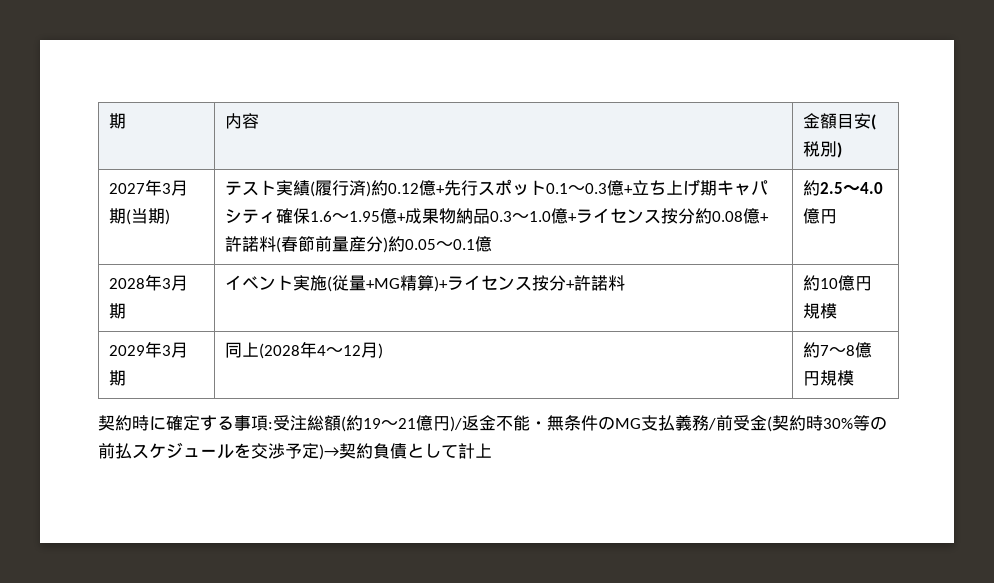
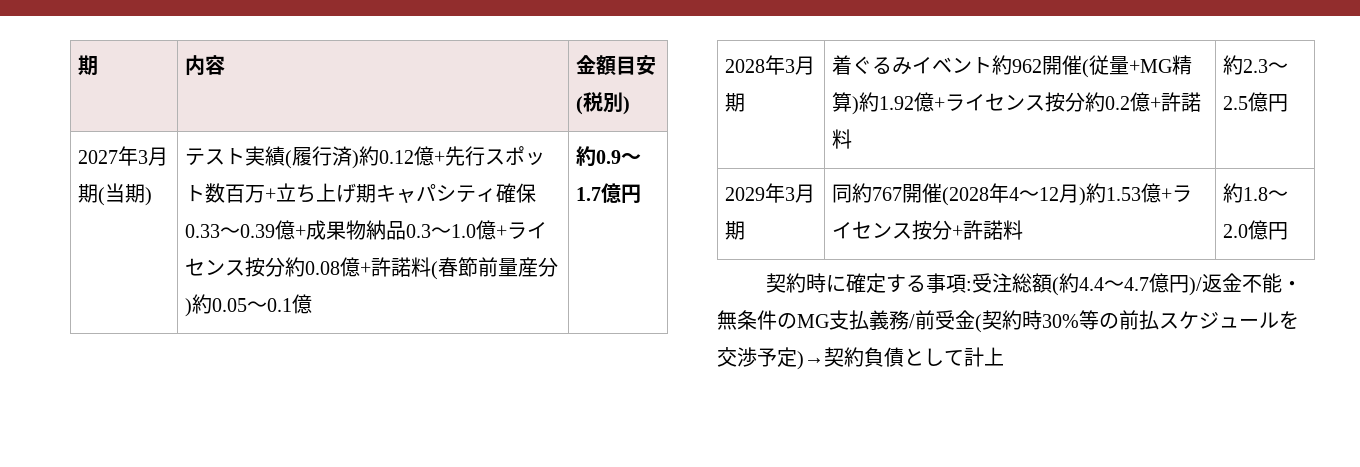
- テスト実績(履行済)約0.12億+先行スポット0.1〜0.3億+立ち上げ期キャパシティ確保1.6〜1.95億+成果物納品0.3〜1.0億+ライセンス按分約0.08億+許諾料(春節前量産分)約0.05〜0.1億
+ テスト実績(履行済)約0.12億+先行スポット数百万+立ち上げ期キャパシティ確保0.33〜0.39億+成果物納品0.3〜1.0億+ライセンス按分約0.08億+許諾料(春節前量産分)約0.05〜0.1億
- 約2.5〜4.0億円
+ 約0.9〜1.7億円
- 2028年3月期 | イベント実施(従量+MG精算)+ライセンス按分+許諾料 | 約10億円規模
- 2029年3月期 | 同上(2028年4〜12月) | 約7〜8億円規模
+ 2028年3月期 | 着ぐるみイベント約962開催(従量+MG精算)約1.92億+ライセンス按分約0.2億+許諾料 | 約2.3〜2.5億円
+ 2029年3月期 | 同約767開催(2028年4〜12月)約1.53億+ライセンス按分+許諾料 | 約1.8〜2.0億円
- 契約時に確定する事項:受注総額(約19〜21億円)/返金不能・無条件のMG支払義務/前受金(契約時30%等の前払スケジュールを交渉予定)→契約負債として計上
+ 契約時に確定する事項:受注総額(約4.4〜4.7億円)/返金不能・無条件のMG支払義務/前受金(契約時30%等の前払スケジュールを交渉予定)→契約負債として計上

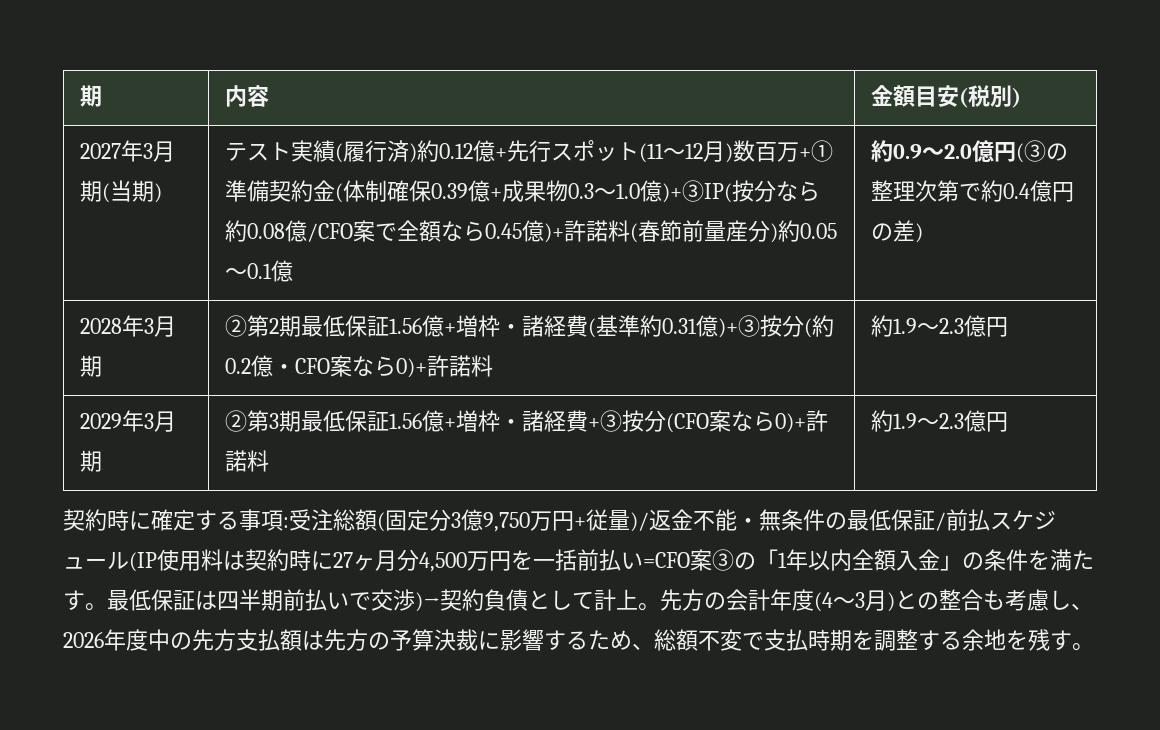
- テスト実績(履行済)約0.12億+先行スポット数百万+立ち上げ期キャパシティ確保0.33〜0.39億+成果物納品0.3〜1.0億+ライセンス按分約0.08億+許諾料(春節前量産分)約0.05〜0.1億
+ テスト実績(履行済)約0.12億+先行スポット(11〜12月)数百万+①準備契約金(体制確保0.39億+成果物0.3〜1.0億)+③IP(按分なら約0.08億/CFO案で全額なら0.45億)+許諾料(春節前量産分)約0.05〜0.1億
- 約0.9〜1.7億円
- 2028年3月期 | 着ぐるみイベント約962開催(従量+MG精算)約1.92億+ライセンス按分約0.2億+許諾料 | 約2.3〜2.5億円
+ 約0.9〜2.0億円(③の整理次第で約0.4億円の差)
+ 2028年3月期 | ②第2期最低保証1.56億+増枠・諸経費(基準約0.31億)+③按分(約0.2億・CFO案なら0)+許諾料 | 約1.9〜2.3億円
- 2029年3月期 | 同約767開催(2028年4〜12月)約1.53億+ライセンス按分+許諾料 | 約1.8〜2.0億円
+ 2029年3月期 | ②第3期最低保証1.56億+増枠・諸経費+③按分(CFO案なら0)+許諾料 | 約1.9〜2.3億円
- 契約時に確定する事項:受注総額(約4.4〜4.7億円)/返金不能・無条件のMG支払義務/前受金(契約時30%等の前払スケジュールを交渉予定)→契約負債として計上
+ 契約時に確定する事項:受注総額(固定分3億9,750万円+従量)/返金不能・無条件の最低保証/前払スケジュール(IP使用料は契約時に27ヶ月分4,500万円を一括前払い=CFO案③の「1年以内全額入金」の条件を満たす。最低保証は四半期前払いで交渉)→契約負債として計上。先方の会計年度(4〜3月)との整合も考慮し、2026年度中の先方支払額は先方の予算決裁に影響するため、総額不変で支払時期を調整する余地を残す。

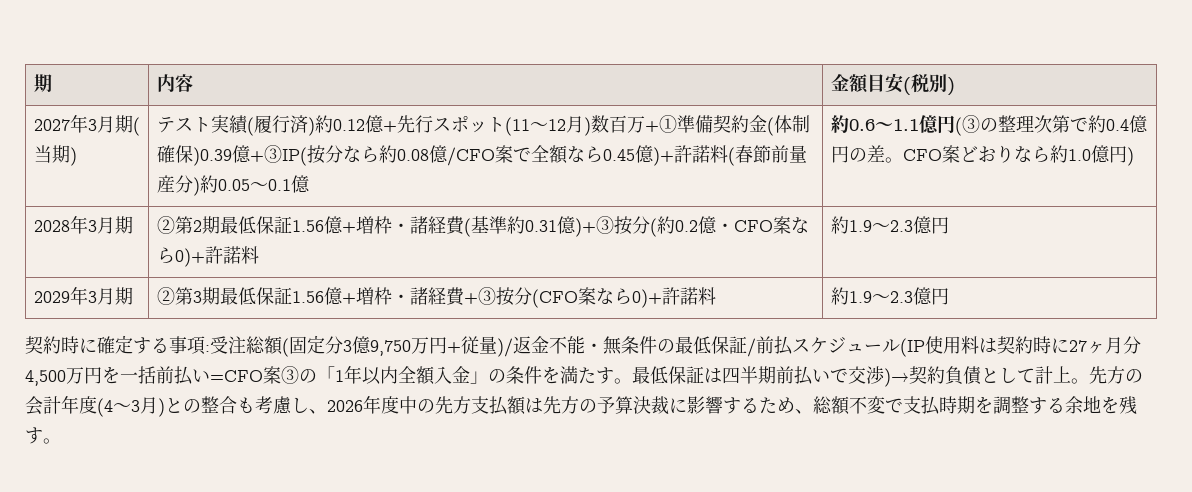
- テスト実績(履行済)約0.12億+先行スポット(11〜12月)数百万+①準備契約金(体制確保0.39億+成果物0.3〜1.0億)+③IP(按分なら約0.08億/CFO案で全額なら0.45億)+許諾料(春節前量産分)約0.05〜0.1億
+ テスト実績(履行済)約0.12億+先行スポット(11〜12月)数百万+①準備契約金(体制確保)0.39億+③IP(按分なら約0.08億/CFO案で全額なら0.45億)+許諾料(春節前量産分)約0.05〜0.1億
- 約0.9〜2.0億円(③の整理次第で約0.4億円の差)
+ 約0.6〜1.1億円(③の整理次第で約0.4億円の差。CFO案どおりなら約1.0億円)

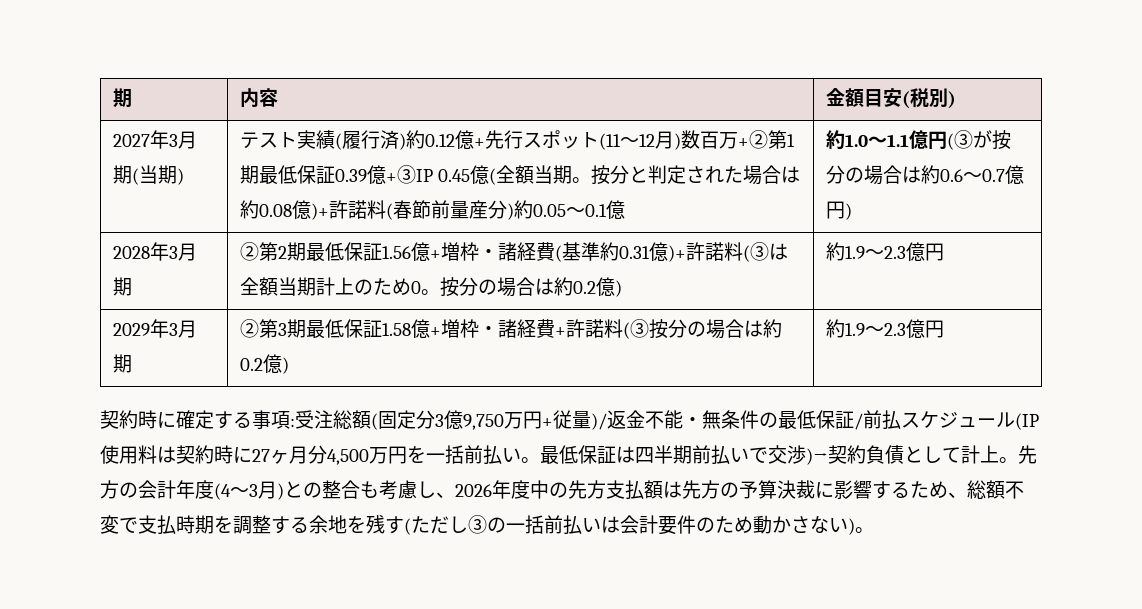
- テスト実績(履行済)約0.12億+先行スポット(11〜12月)数百万+①準備契約金(体制確保)0.39億+③IP(按分なら約0.08億/CFO案で全額なら0.45億)+許諾料(春節前量産分)約0.05〜0.1億
+ テスト実績(履行済)約0.12億+先行スポット(11〜12月)数百万+②第1期最低保証0.39億+③IP 0.45億(全額当期。按分と判定された場合は約0.08億)+許諾料(春節前量産分)約0.05〜0.1億
- 約0.6〜1.1億円(③の整理次第で約0.4億円の差。CFO案どおりなら約1.0億円)
+ 約1.0〜1.1億円(③が按分の場合は約0.6〜0.7億円)
- 2028年3月期 | ②第2期最低保証1.56億+増枠・諸経費(基準約0.31億)+③按分(約0.2億・CFO案なら0)+許諾料 | 約1.9〜2.3億円
+ 2028年3月期 | ②第2期最低保証1.56億+増枠・諸経費(基準約0.31億)+許諾料(③は全額当期計上のため0。按分の場合は約0.2億) | 約1.9〜2.3億円
- 2029年3月期 | ②第3期最低保証1.56億+増枠・諸経費+③按分(CFO案なら0)+許諾料 | 約1.9〜2.3億円
+ 2029年3月期 | ②第3期最低保証1.58億+増枠・諸経費+許諾料(③按分の場合は約0.2億) | 約1.9〜2.3億円
- 契約時に確定する事項:受注総額(固定分3億9,750万円+従量)/返金不能・無条件の最低保証/前払スケジュール(IP使用料は契約時に27ヶ月分4,500万円を一括前払い=CFO案③の「1年以内全額入金」の条件を満たす。
+ 契約時に確定する事項:受注総額(固定分3億9,750万円+従量)/返金不能・無条件の最低保証/前払スケジュール(IP使用料は契約時に27ヶ月分4,500万円を一括前払い。
- 先方の会計年度(4〜3月)との整合も考慮し、2026年度中の先方支払額は先方の予算決裁に影響するため、総額不変で支払時期を調整する余地を残す。
+ 先方の会計年度(4〜3月)との整合も考慮し、2026年度中の先方支払額は先方の予算決裁に影響するため、総額不変で支払時期を調整する余地を残す(ただし③の一括前払いは会計要件のため動かさない)。

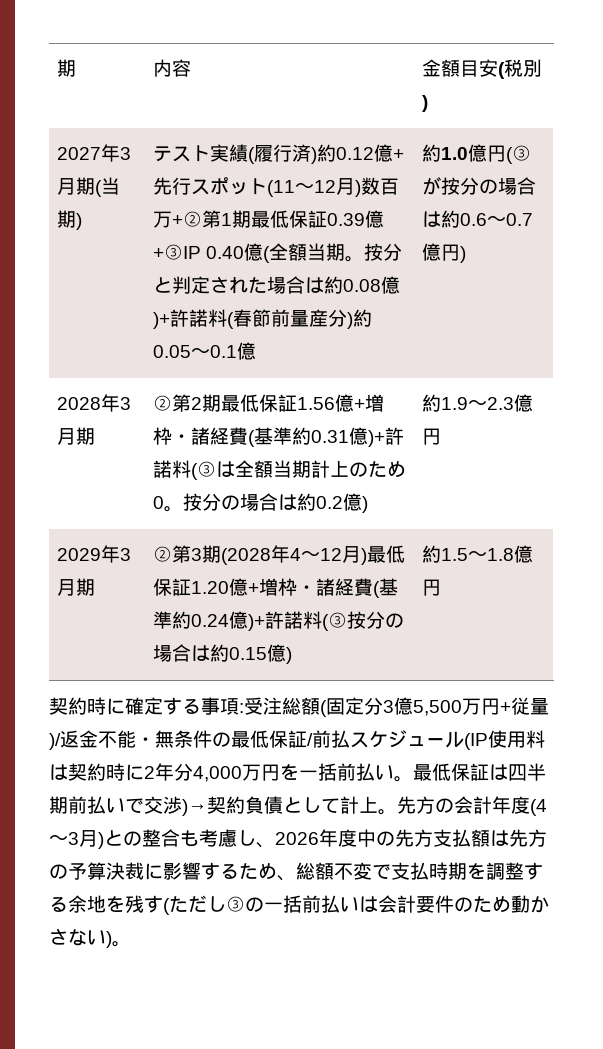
- テスト実績(履行済)約0.12億+先行スポット(11〜12月)数百万+②第1期最低保証0.39億+③IP 0.45億(全額当期。
+ テスト実績(履行済)約0.12億+先行スポット(11〜12月)数百万+②第1期最低保証0.39億+③IP 0.40億(全額当期。
- 約1.0〜1.1億円(③が按分の場合は約0.6〜0.7億円)
+ 約1.0億円(③が按分の場合は約0.6〜0.7億円)
- 2029年3月期 | ②第3期最低保証1.58億+増枠・諸経費+許諾料(③按分の場合は約0.2億) | 約1.9〜2.3億円
+ 2029年3月期 | ②第3期(2028年4〜12月)最低保証1.20億+増枠・諸経費(基準約0.24億)+許諾料(③按分の場合は約0.15億) | 約1.5〜1.8億円
- 契約時に確定する事項:受注総額(固定分3億9,750万円+従量)/返金不能・無条件の最低保証/前払スケジュール(IP使用料は契約時に27ヶ月分4,500万円を一括前払い。
+ 契約時に確定する事項:受注総額(固定分3億5,500万円+従量)/返金不能・無条件の最低保証/前払スケジュール(IP使用料は契約時に2年分4,000万円を一括前払い。

